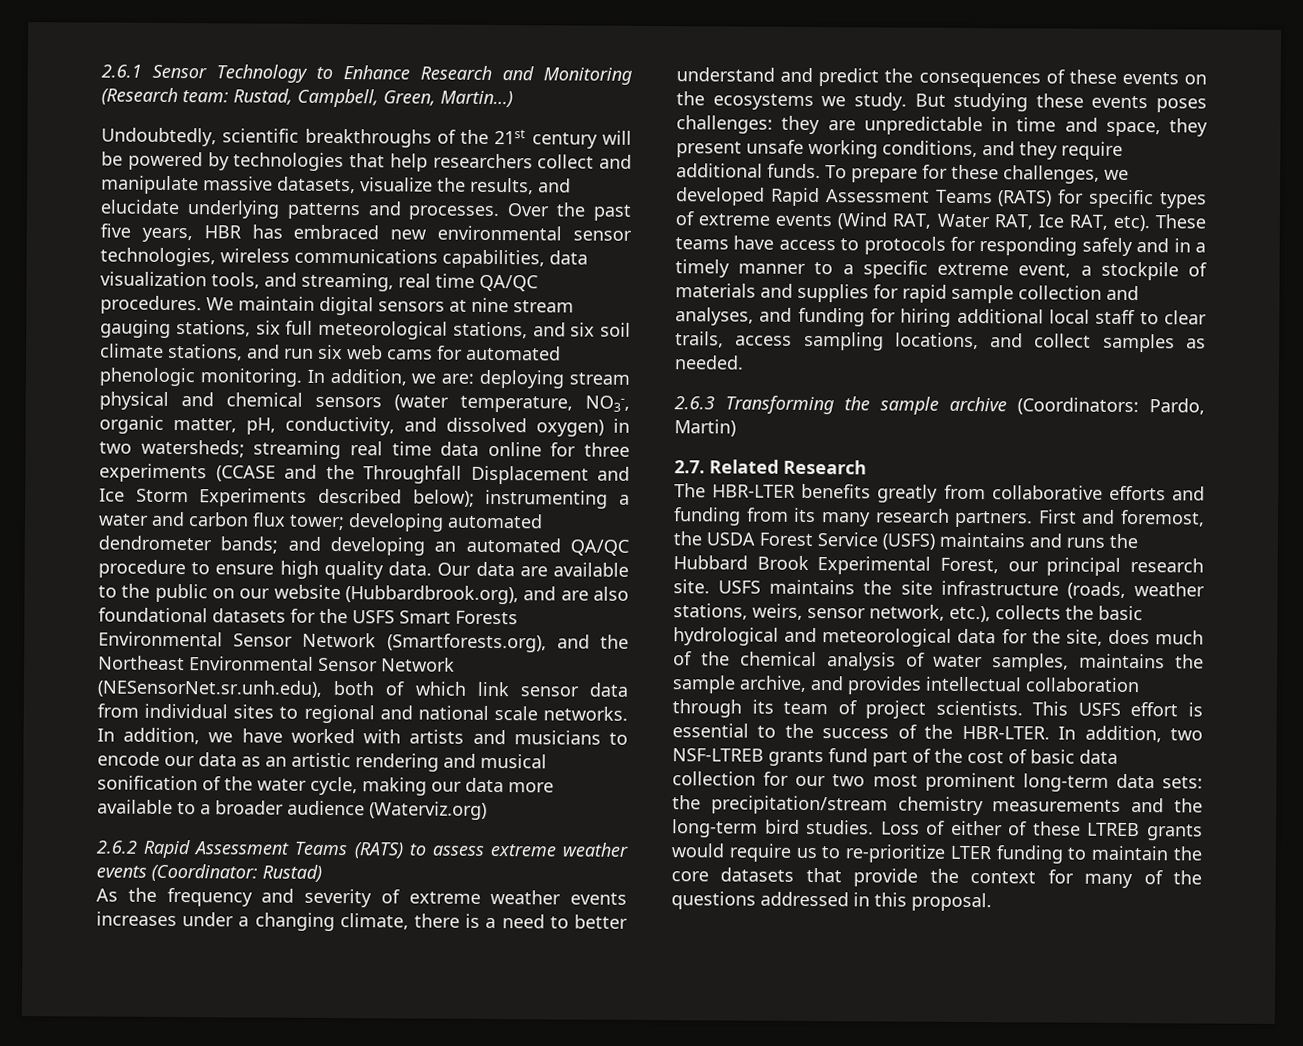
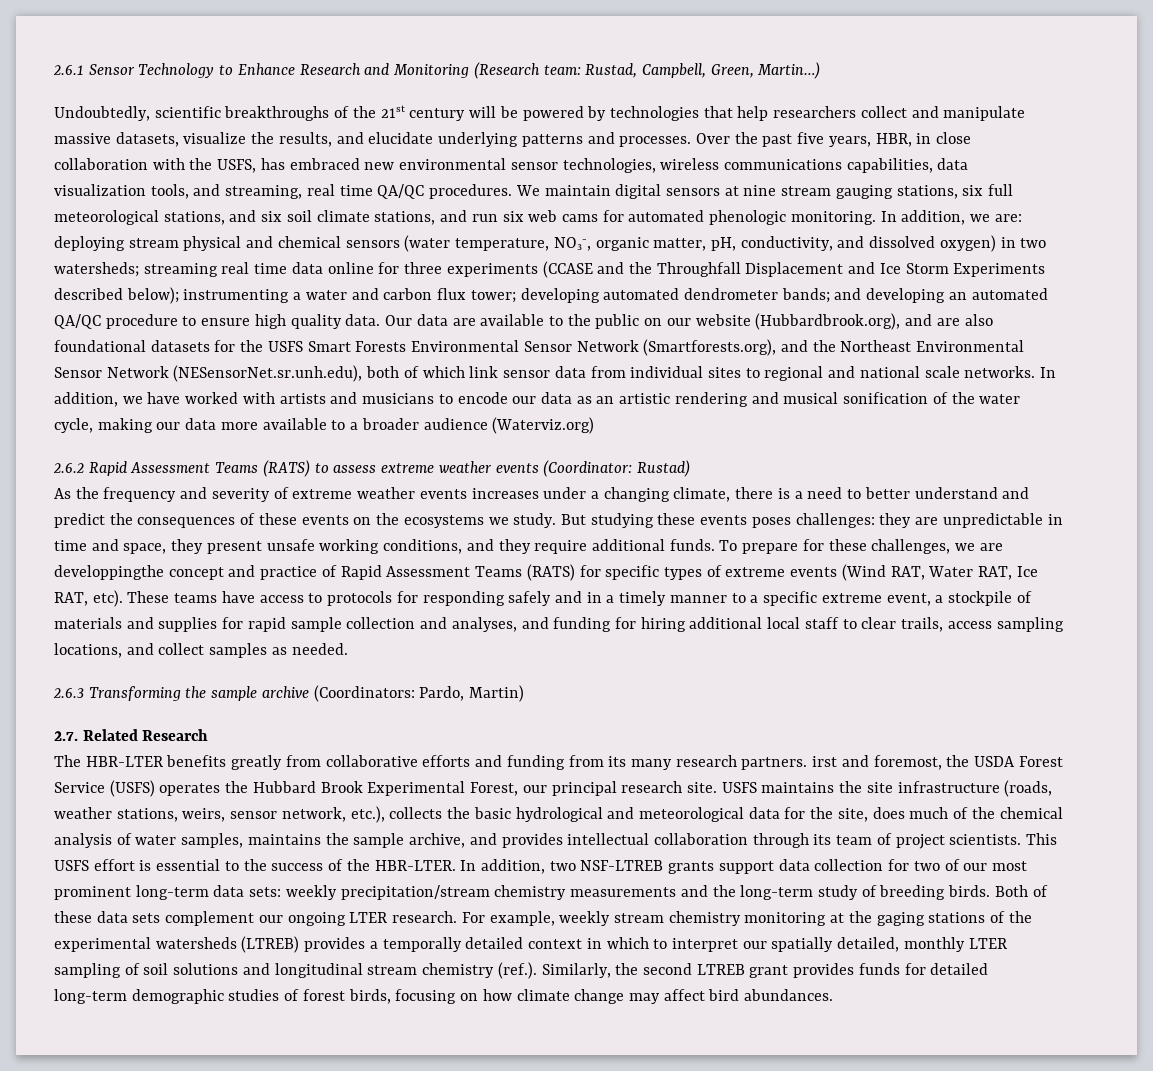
- Over the past five years, HBR has embraced new environmental sensor technologies, wireless communications capabilities, data visualization tools, and streaming, real time QA/QC procedures.
+ Over the past five years, HBR, in close collaboration with the USFS, has embraced new environmental sensor technologies, wireless communications capabilities, data visualization tools, and streaming, real time QA/QC procedures.
- To prepare for these challenges, we developed Rapid Assessment Teams (RATS) for specific types of extreme events (Wind RAT, Water RAT, Ice RAT, etc).
+ To prepare for these challenges, we are developpingthe concept and practice of Rapid Assessment Teams (RATS) for specific types of extreme events (Wind RAT, Water RAT, Ice RAT, etc).
- The HBR-LTER benefits greatly from collaborative efforts and funding from its many research partners. First and foremost, the USDA Forest Service (USFS) maintains and runs the Hubbard Brook Experimental Forest, our principal research site.
+ The HBR-LTER benefits greatly from collaborative efforts and funding from its many research partners. irst and foremost, the USDA Forest Service (USFS) operates the Hubbard Brook Experimental Forest, our principal research site.
- In addition, two NSF-LTREB grants fund part of the cost of basic data collection for our two most prominent long-term data sets: the precipitation/stream chemistry measurements and the long-term bird studies. Loss of either of these LTREB grants would require us to re-prioritize LTER funding to maintain the core datasets that provide the context for many of the questions addressed in this proposal.
+ In addition, two NSF-LTREB grants support data collection for two of our most prominent long-term data sets: weekly precipitation/stream chemistry measurements and the long-term study of breeding birds. Both of these data sets complement our ongoing LTER research. For example, weekly stream chemistry monitoring at the gaging stations of the experimental watersheds (LTREB) provides a temporally detailed context in which to interpret our spatially detailed, monthly LTER sampling of soil solutions and longitudinal stream chemistry (ref.). Similarly, the second LTREB grant provides funds for detailed long-term demographic studies of forest birds, focusing on how climate change may affect bird abundances.

